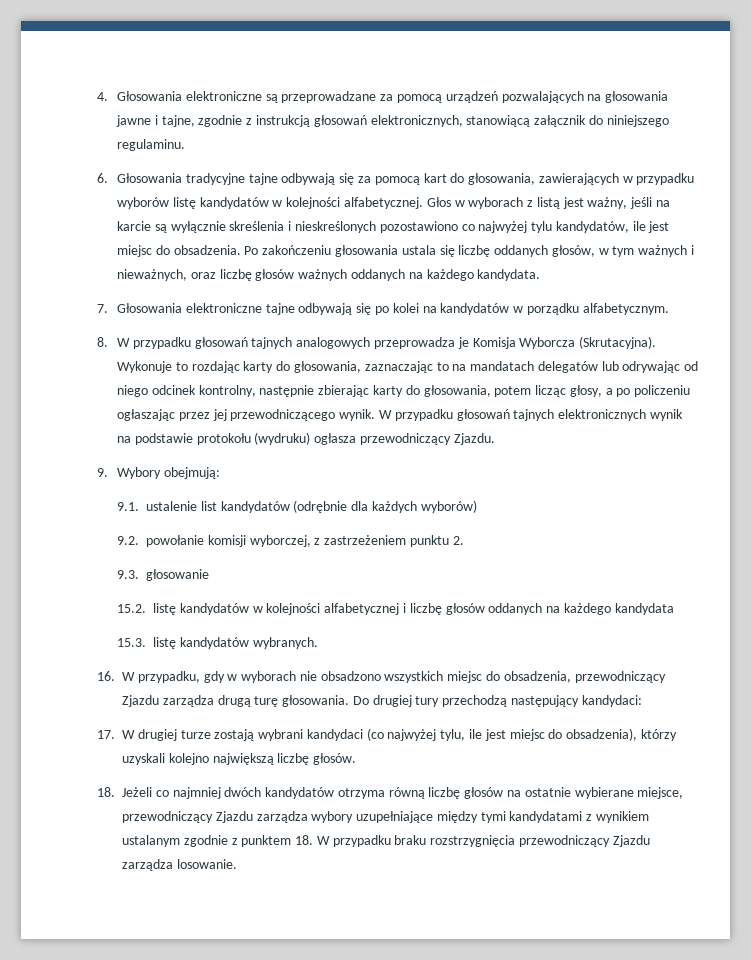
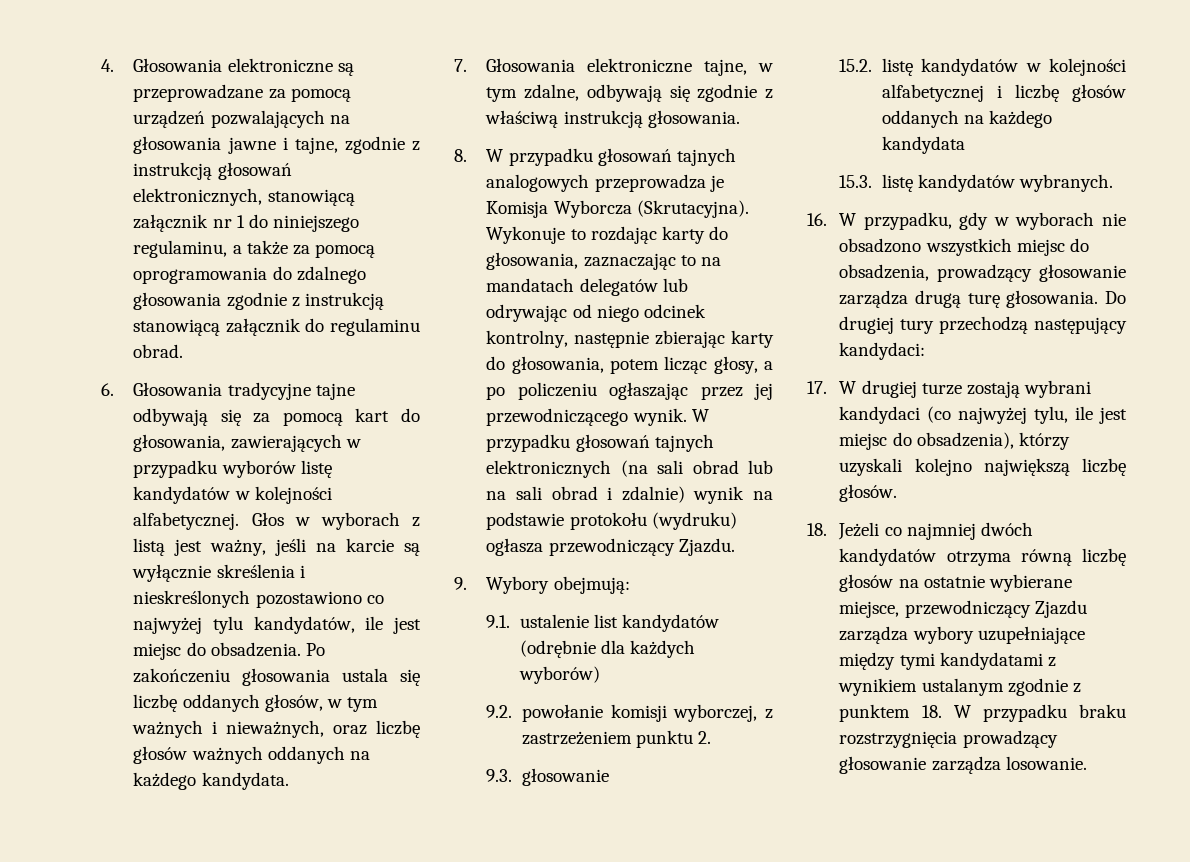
- 4. Głosowania elektroniczne są przeprowadzane za pomocą urządzeń pozwalających na głosowania jawne i tajne, zgodnie z instrukcją głosowań elektronicznych, stanowiącą załącznik do niniejszego regulaminu.
+ 4. Głosowania elektroniczne są przeprowadzane za pomocą urządzeń pozwalających na głosowania jawne i tajne, zgodnie z instrukcją głosowań elektronicznych, stanowiącą załącznik nr 1 do niniejszego regulaminu, a także za pomocą oprogramowania do zdalnego głosowania zgodnie z instrukcją stanowiącą załącznik do regulaminu obrad.
- 7. Głosowania elektroniczne tajne odbywają się po kolei na kandydatów w porządku alfabetycznym.
+ 7. Głosowania elektroniczne tajne, w tym zdalne, odbywają się zgodnie z właściwą instrukcją głosowania.
- W przypadku głosowań tajnych elektronicznych wynik na podstawie protokołu (wydruku) ogłasza przewodniczący Zjazdu.
+ W przypadku głosowań tajnych elektronicznych (na sali obrad lub na sali obrad i zdalnie) wynik na podstawie protokołu (wydruku) ogłasza przewodniczący Zjazdu.
- 16. W przypadku, gdy w wyborach nie obsadzono wszystkich miejsc do obsadzenia, przewodniczący Zjazdu zarządza drugą turę głosowania.
+ 16. W przypadku, gdy w wyborach nie obsadzono wszystkich miejsc do obsadzenia, prowadzący głosowanie zarządza drugą turę głosowania.
- 18. Jeżeli co najmniej dwóch kandydatów otrzyma równą liczbę głosów na ostatnie wybierane miejsce, przewodniczący Zjazdu zarządza wybory uzupełniające między tymi kandydatami z wynikiem ustalanym zgodnie z punktem 18. W przypadku braku rozstrzygnięcia przewodniczący Zjazdu zarządza losowanie.
+ 18. Jeżeli co najmniej dwóch kandydatów otrzyma równą liczbę głosów na ostatnie wybierane miejsce, przewodniczący Zjazdu zarządza wybory uzupełniające między tymi kandydatami z wynikiem ustalanym zgodnie z punktem 18. W przypadku braku rozstrzygnięcia prowadzący głosowanie zarządza losowanie.

